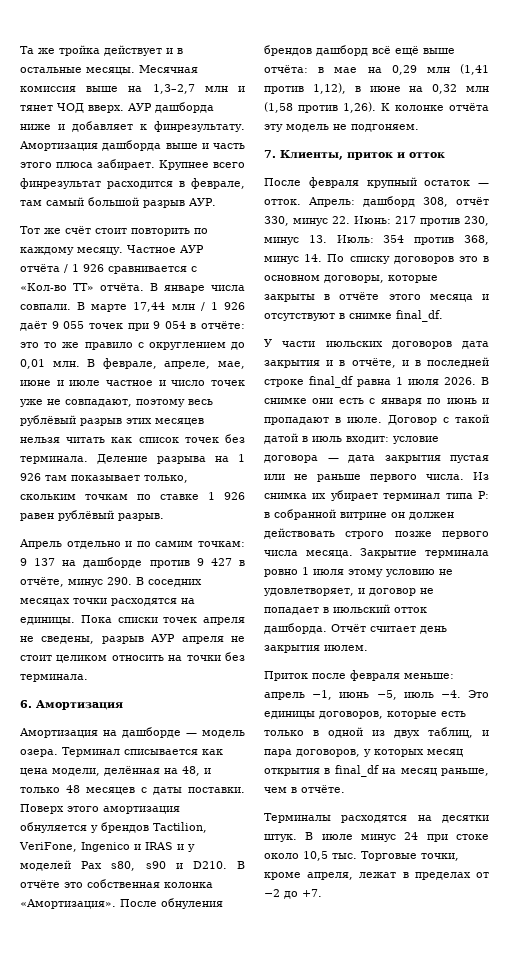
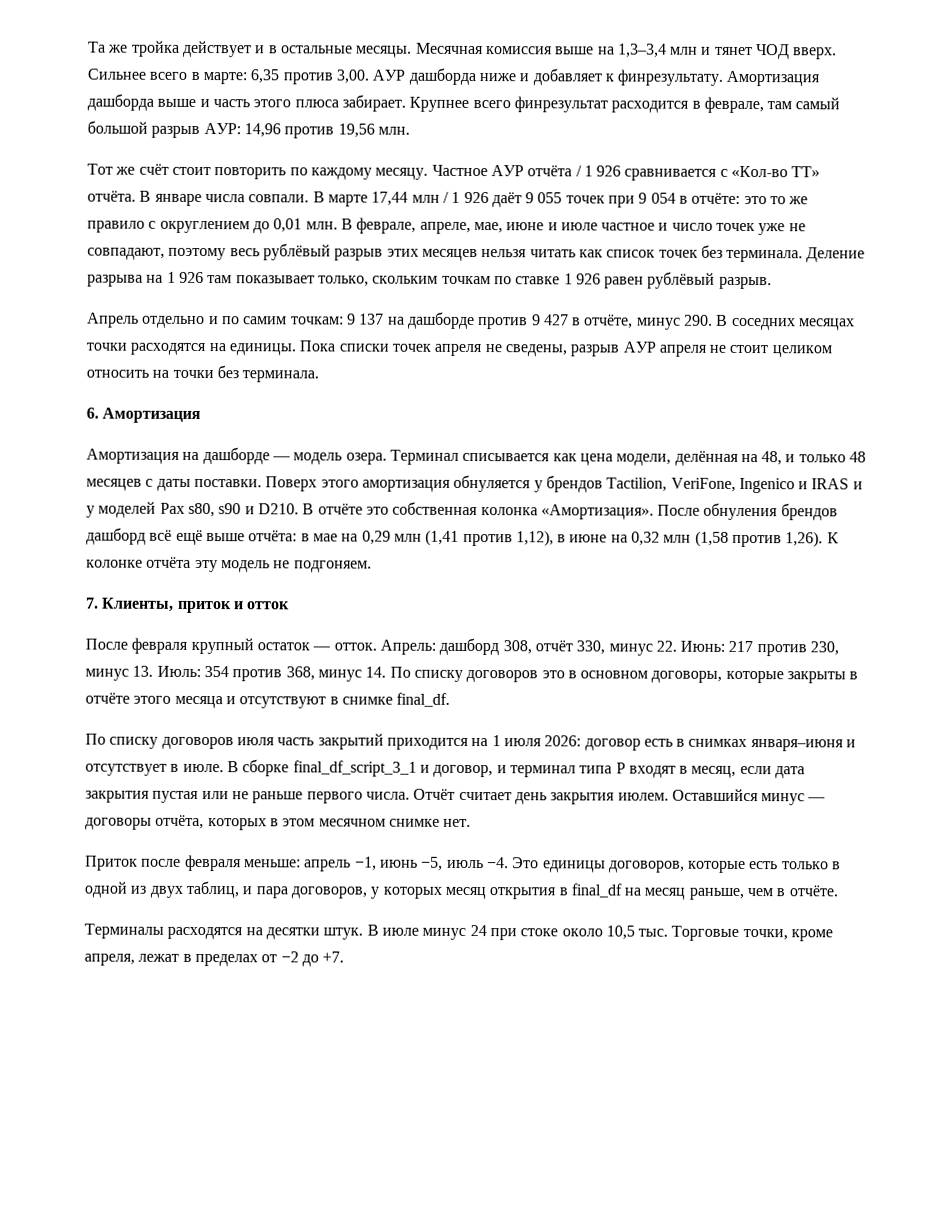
- Месячная комиссия выше на 1,3–2,7 млн и тянет ЧОД вверх.
+ Месячная комиссия выше на 1,3–3,4 млн и тянет ЧОД вверх.
+ Сильнее всего в марте: 6,35 против 3,00.
- Крупнее всего финрезультат расходится в феврале, там самый большой разрыв АУР.
+ Крупнее всего финрезультат расходится в феврале, там самый большой разрыв АУР: 14,96 против 19,56 млн.
- У части июльских договоров дата закрытия и в отчёте, и в последней строке final_df равна 1 июля 2026. В снимке они есть с января по июнь и пропадают в июле. Договор с такой датой в июль входит: условие договора — дата закрытия пустая или не раньше первого числа.
+ По списку договоров июля часть закрытий приходится на 1 июля 2026: договор есть в снимках января–июня и отсутствует в июле. В сборке final_df_script_3_1 и договор, и терминал типа P входят в месяц, если дата закрытия пустая или не раньше первого числа.
- Из снимка их убирает терминал типа P: в собранной витрине он должен действовать строго позже первого числа месяца. Закрытие терминала ровно 1 июля этому условию не удовлетворяет, и договор не попадает в июльский отток дашборда.
+ Оставшийся минус — договоры отчёта, которых в этом месячном снимке нет.

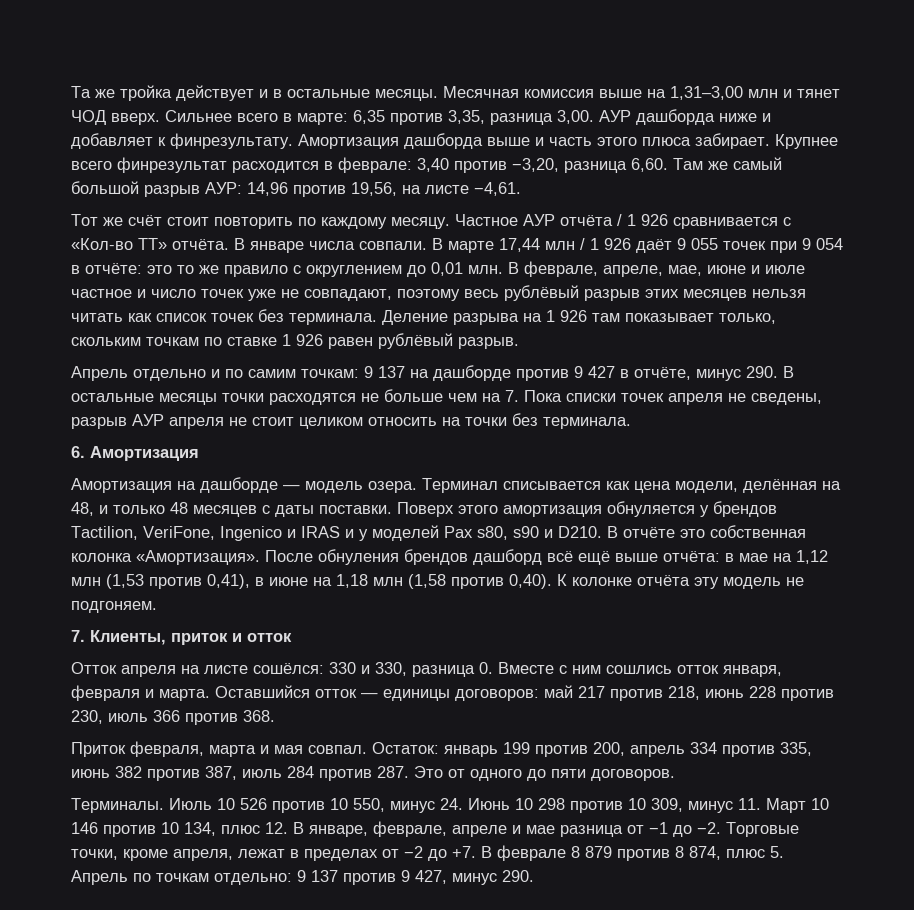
- Месячная комиссия выше на 1,3–3,4 млн и тянет ЧОД вверх.
+ Месячная комиссия выше на 1,31–3,00 млн и тянет ЧОД вверх.
- Сильнее всего в марте: 6,35 против 3,00.
+ Сильнее всего в марте: 6,35 против 3,35, разница 3,00.
- Крупнее всего финрезультат расходится в феврале, там самый большой разрыв АУР: 14,96 против 19,56 млн.
+ Крупнее всего финрезультат расходится в феврале: 3,40 против −3,20, разница 6,60. Там же самый большой разрыв АУР: 14,96 против 19,56, на листе −4,61.
- Апрель отдельно и по самим точкам: 9 137 на дашборде против 9 427 в отчёте, минус 290. В соседних месяцах точки расходятся на единицы. Пока списки точек апреля не сведены, разрыв АУР апреля не стоит целиком относить на точки без терминала.
+ Апрель отдельно и по самим точкам: 9 137 на дашборде против 9 427 в отчёте, минус 290. В остальные месяцы точки расходятся не больше чем на 7. Пока списки точек апреля не сведены, разрыв АУР апреля не стоит целиком относить на точки без терминала.
- После обнуления брендов дашборд всё ещё выше отчёта: в мае на 0,29 млн (1,41 против 1,12), в июне на 0,32 млн (1,58 против 1,26).
+ После обнуления брендов дашборд всё ещё выше отчёта: в мае на 1,12 млн (1,53 против 0,41), в июне на 1,18 млн (1,58 против 0,40).
- После февраля крупный остаток — отток. Апрель: дашборд 308, отчёт 330, минус 22. Июнь: 217 против 230, минус 13. Июль: 354 против 368, минус 14. По списку договоров это в основном договоры, которые закрыты в отчёте этого месяца и отсутствуют в снимке final_df.
- По списку договоров июля часть закрытий приходится на 1 июля 2026: договор есть в снимках января–июня и отсутствует в июле. В сборке final_df_script_3_1 и договор, и терминал типа P входят в месяц, если дата закрытия пустая или не раньше первого числа. Отчёт считает день закрытия июлем. Оставшийся минус — договоры отчёта, которых в этом месячном снимке нет.
- Приток после февраля меньше: апрель −1, июнь −5, июль −4. Это единицы договоров, которые есть только в одной из двух таблиц, и пара договоров, у которых месяц открытия в final_df на месяц раньше, чем в отчёте.
- Терминалы расходятся на десятки штук. В июле минус 24 при стоке около 10,5 тыс. Торговые точки, кроме апреля, лежат в пределах от −2 до +7.
+ Отток апреля на листе сошёлся: 330 и 330, разница 0. Вместе с ним сошлись отток января, февраля и марта. Оставшийся отток — единицы договоров: май 217 против 218, июнь 228 против 230, июль 366 против 368.
+ Приток февраля, марта и мая совпал. Остаток: январь 199 против 200, апрель 334 против 335, июнь 382 против 387, июль 284 против 287. Это от одного до пяти договоров.
+ Терминалы. Июль 10 526 против 10 550, минус 24. Июнь 10 298 против 10 309, минус 11. Март 10 146 против 10 134, плюс 12. В январе, феврале, апреле и мае разница от −1 до −2. Торговые точки, кроме апреля, лежат в пределах от −2 до +7.
+ В феврале 8 879 против 8 874, плюс 5. Апрель по точкам отдельно: 9 137 против 9 427, минус 290.

